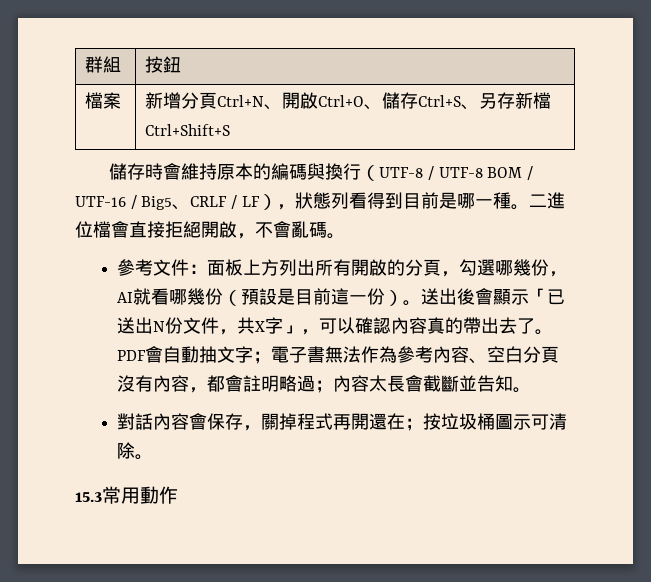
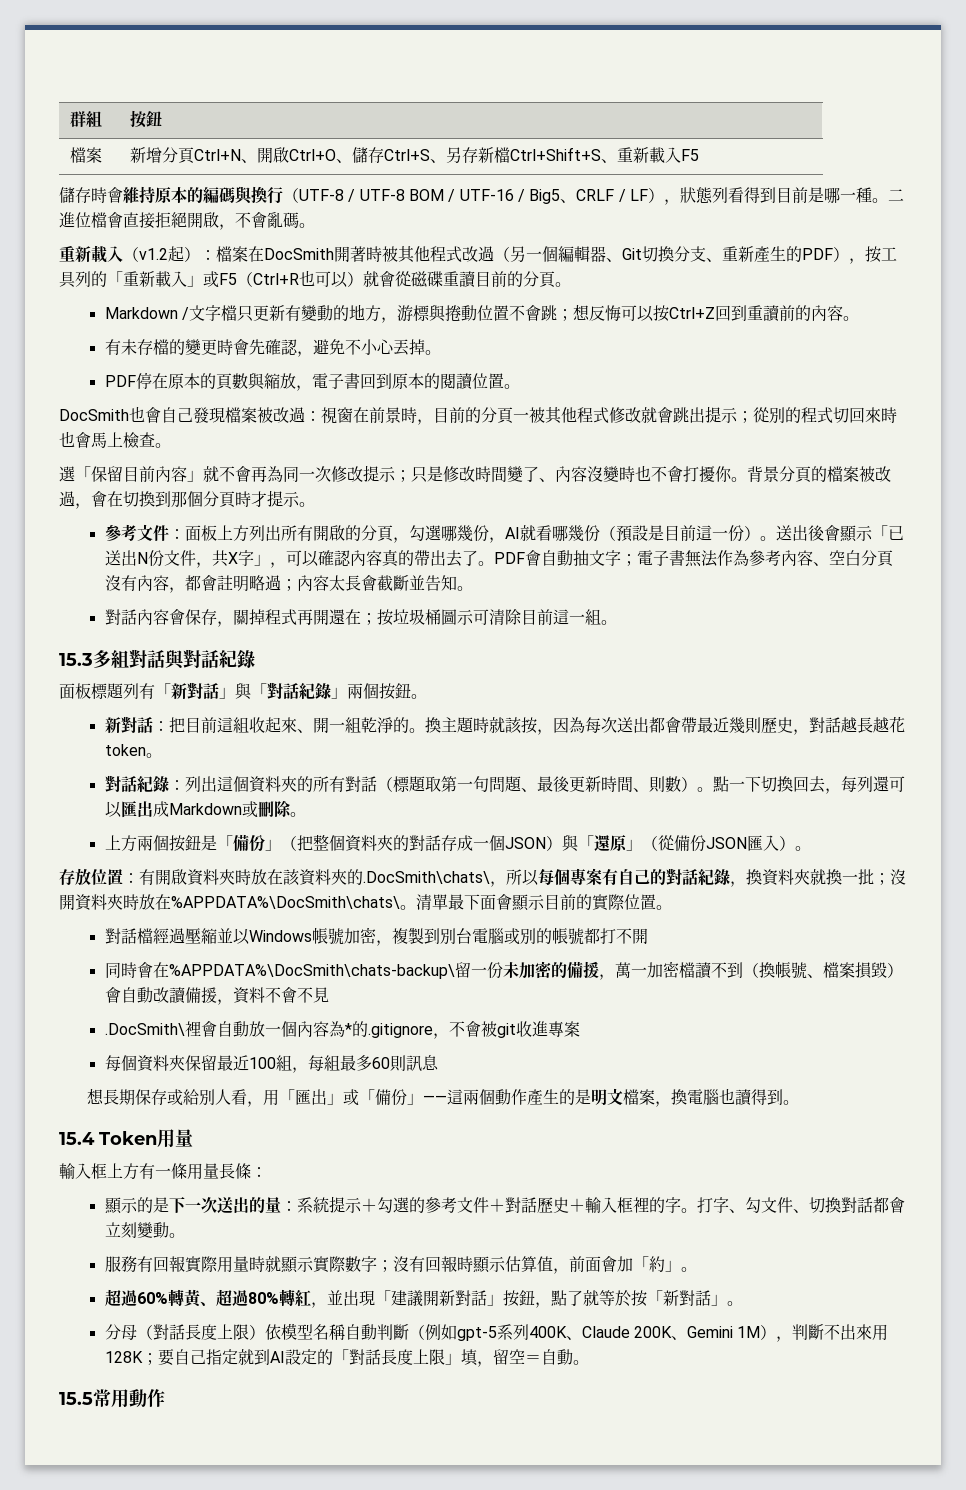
- 檔案 | 新增分頁Ctrl+N、開啟Ctrl+O、儲存Ctrl+S、另存新檔Ctrl+Shift+S
+ 檔案 | 新增分頁Ctrl+N、開啟Ctrl+O、儲存Ctrl+S、另存新檔Ctrl+Shift+S、重新載入F5
+ 重新載入（v1.2起）：檔案在DocSmith開著時被其他程式改過（另一個編輯器、Git切換分支、重新產生的PDF），按工具列的「重新載入」或F5（Ctrl+R也可以）就會從磁碟重讀目前的分頁。
+ Markdown /文字檔只更新有變動的地方，游標與捲動位置不會跳；想反悔可以按Ctrl+Z回到重讀前的內容。
+ 有未存檔的變更時會先確認，避免不小心丟掉。
+ PDF停在原本的頁數與縮放，電子書回到原本的閱讀位置。
+ DocSmith也會自己發現檔案被改過：視窗在前景時，目前的分頁一被其他程式修改就會跳出提示；從別的程式切回來時也會馬上檢查。
+ 選「保留目前內容」就不會再為同一次修改提示；只是修改時間變了、內容沒變時也不會打擾你。背景分頁的檔案被改過，會在切換到那個分頁時才提示。
- 對話內容會保存，關掉程式再開還在；按垃圾桶圖示可清除。
+ 對話內容會保存，關掉程式再開還在；按垃圾桶圖示可清除目前這一組。
- 15.3常用動作
+ 15.3多組對話與對話紀錄
+ 面板標題列有「新對話」與「對話紀錄」兩個按鈕。
+ 新對話：把目前這組收起來、開一組乾淨的。換主題時就該按，因為每次送出都會帶最近幾則歷史，對話越長越花token。
+ 對話紀錄：列出這個資料夾的所有對話（標題取第一句問題、最後更新時間、則數）。點一下切換回去，每列還可以匯出成Markdown或刪除。
+ 上方兩個按鈕是「備份」（把整個資料夾的對話存成一個JSON）與「還原」（從備份JSON匯入）。
+ 存放位置：有開啟資料夾時放在該資料夾的.DocSmith\chats\，所以每個專案有自己的對話紀錄，換資料夾就換一批；沒開資料夾時放在%APPDATA%\DocSmith\chats\。清單最下面會顯示目前的實際位置。
+ 對話檔經過壓縮並以Windows帳號加密，複製到別台電腦或別的帳號都打不開
+ 同時會在%APPDATA%\DocSmith\chats-backup\留一份未加密的備援，萬一加密檔讀不到（換帳號、檔案損毀）會自動改讀備援，資料不會不見
+ .DocSmith\裡會自動放一個內容為*的.gitignore，不會被git收進專案
+ 每個資料夾保留最近100組，每組最多60則訊息
+ 想長期保存或給別人看，用「匯出」或「備份」——這兩個動作產生的是明文檔案，換電腦也讀得到。
+ 15.4 Token用量
+ 輸入框上方有一條用量長條：
+ 顯示的是下一次送出的量：系統提示＋勾選的參考文件＋對話歷史＋輸入框裡的字。打字、勾文件、切換對話都會立刻變動。
+ 服務有回報實際用量時就顯示實際數字；沒有回報時顯示估算值，前面會加「約」。
+ 超過60%轉黃、超過80%轉紅，並出現「建議開新對話」按鈕，點了就等於按「新對話」。
+ 分母（對話長度上限）依模型名稱自動判斷（例如gpt-5系列400K、Claude 200K、Gemini 1M），判斷不出來用128K；要自己指定就到AI設定的「對話長度上限」填，留空＝自動。
+ 15.5常用動作

